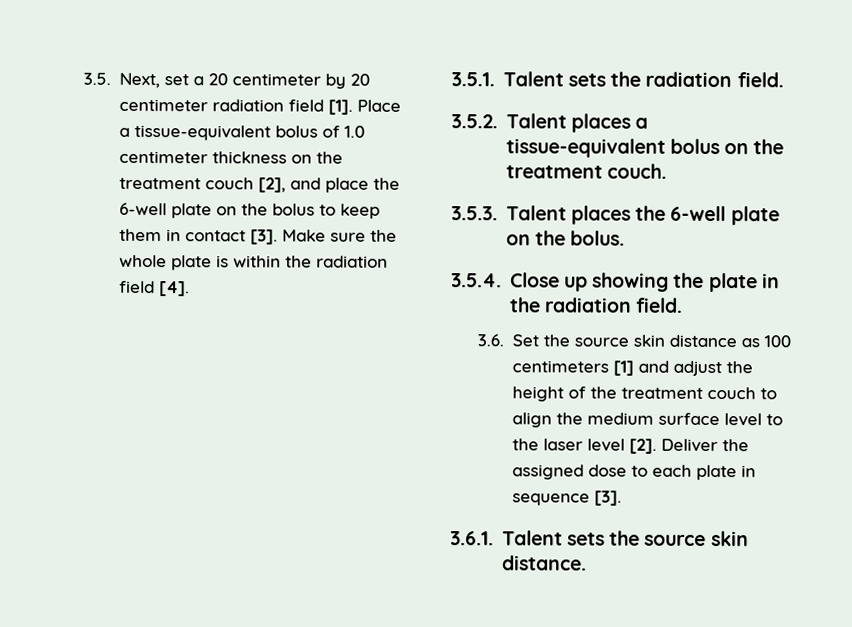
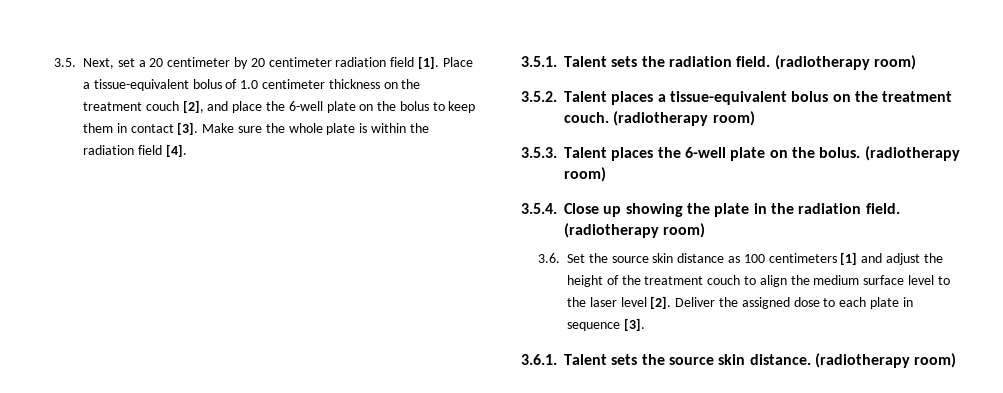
- 3.5.1. Talent sets the radiation field.
+ 3.5.1. Talent sets the radiation field. (radiotherapy room)
- 3.5.2. Talent places a tissue-equivalent bolus on the treatment couch.
+ 3.5.2. Talent places a tissue-equivalent bolus on the treatment couch. (radiotherapy room)
- 3.5.3. Talent places the 6-well plate on the bolus.
+ 3.5.3. Talent places the 6-well plate on the bolus. (radiotherapy room)
- 3.5.4. Close up showing the plate in the radiation field.
+ 3.5.4. Close up showing the plate in the radiation field. (radiotherapy room)
- 3.6.1. Talent sets the source skin distance.
+ 3.6.1. Talent sets the source skin distance. (radiotherapy room)

